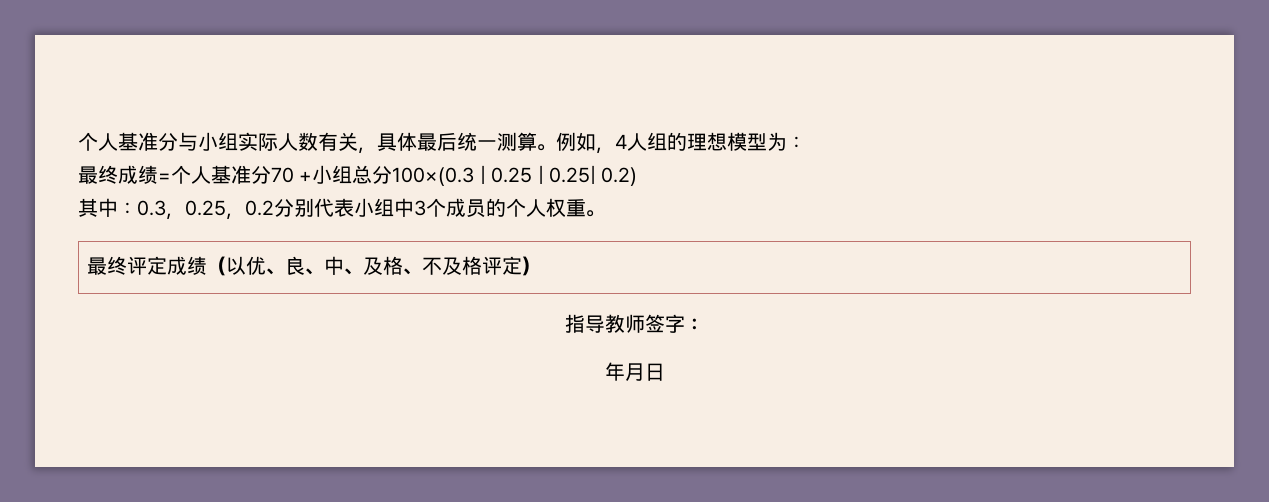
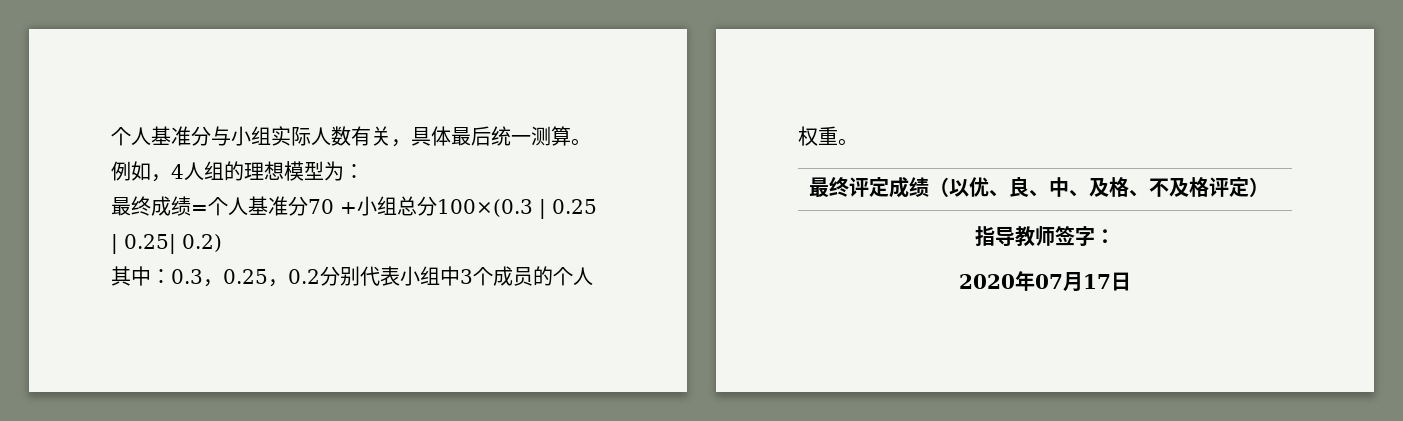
- 年月日
+ 2020年07月17日

